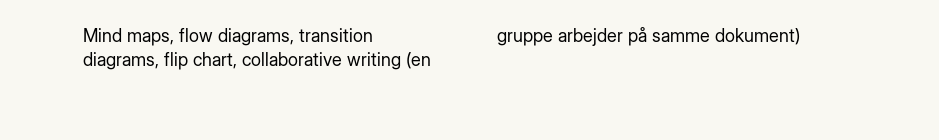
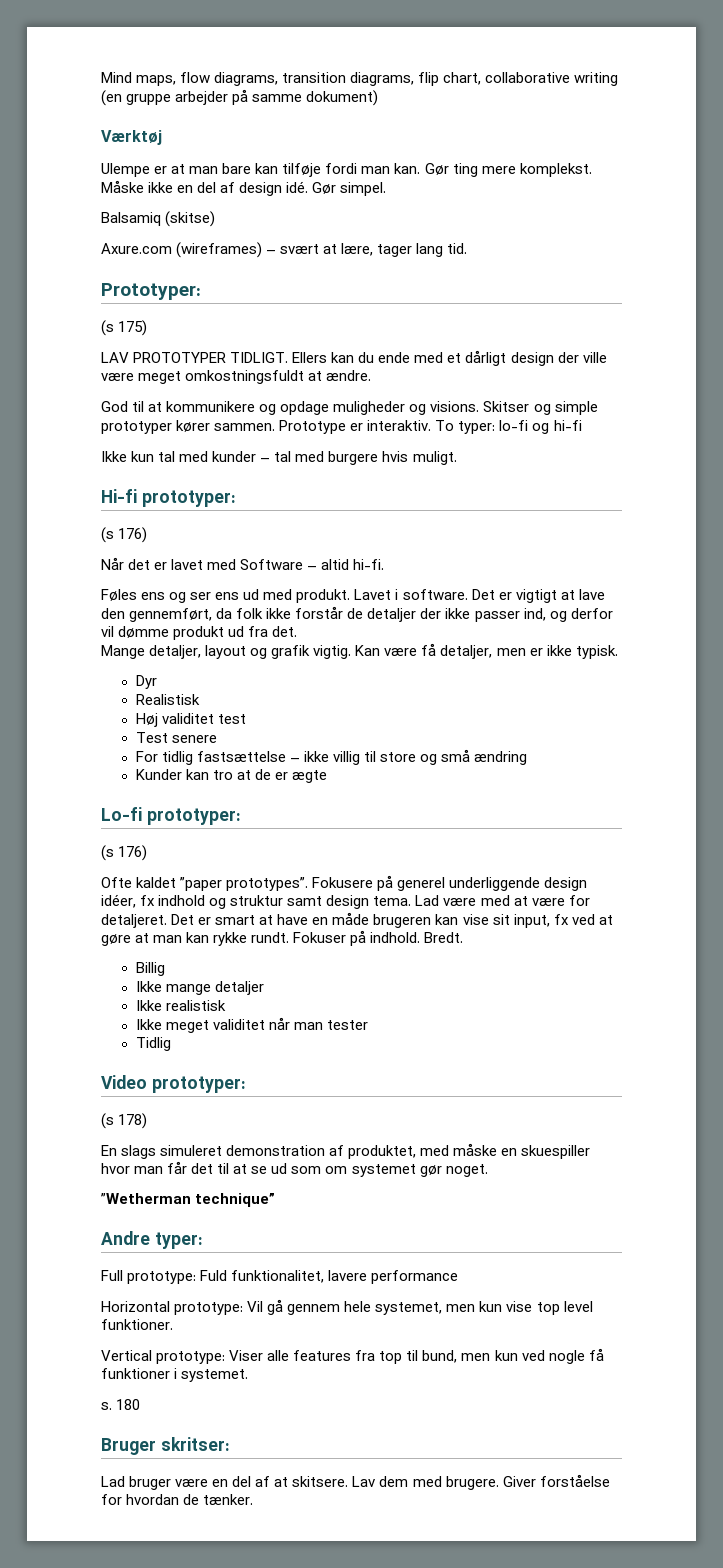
+ Værktøj
+ Ulempe er at man bare kan tilføje fordi man kan. Gør ting mere komplekst. Måske ikke en del af design idé. Gør simpel.
+ Balsamiq (skitse)
+ Axure.com (wireframes) – svært at lære, tager lang tid.
+ Prototyper:
+ (s 175)
+ LAV PROTOTYPER TIDLIGT. Ellers kan du ende med et dårligt design der ville være meget omkostningsfuldt at ændre.
+ God til at kommunikere og opdage muligheder og visions. Skitser og simple prototyper kører sammen. Prototype er interaktiv. To typer: lo-fi og hi-fi
+ Ikke kun tal med kunder – tal med burgere hvis muligt.
+ Hi-fi prototyper:
+ (s 176)
+ Når det er lavet med Software – altid hi-fi.
+ Føles ens og ser ens ud med produkt. Lavet i software. Det er vigtigt at lave den gennemført, da folk ikke forstår de detaljer der ikke passer ind, og derfor vil dømme produkt ud fra det.
+ Mange detaljer, layout og grafik vigtig. Kan være få detaljer, men er ikke typisk.
+ Dyr
+ Realistisk
+ Høj validitet test
+ Test senere
+ For tidlig fastsættelse – ikke villig til store og små ændring
+ Kunder kan tro at de er ægte
+ Lo-fi prototyper:
+ (s 176)
+ Ofte kaldet ”paper prototypes”. Fokusere på generel underliggende design idéer, fx indhold og struktur samt design tema. Lad være med at være for detaljeret. Det er smart at have en måde brugeren kan vise sit input, fx ved at gøre at man kan rykke rundt. Fokuser på indhold. Bredt.
+ Billig
+ Ikke mange detaljer
+ Ikke realistisk
+ Ikke meget validitet når man tester
+ Tidlig
+ Video prototyper:
+ (s 178)
+ En slags simuleret demonstration af produktet, med måske en skuespiller hvor man får det til at se ud som om systemet gør noget.
+ ”Wetherman technique”
+ Andre typer:
+ Full prototype: Fuld funktionalitet, lavere performance
+ Horizontal prototype: Vil gå gennem hele systemet, men kun vise top level funktioner.
+ Vertical prototype: Viser alle features fra top til bund, men kun ved nogle få funktioner i systemet.
+ s. 180
+ Bruger skritser:
+ Lad bruger være en del af at skitsere. Lav dem med brugere. Giver forståelse for hvordan de tænker.

